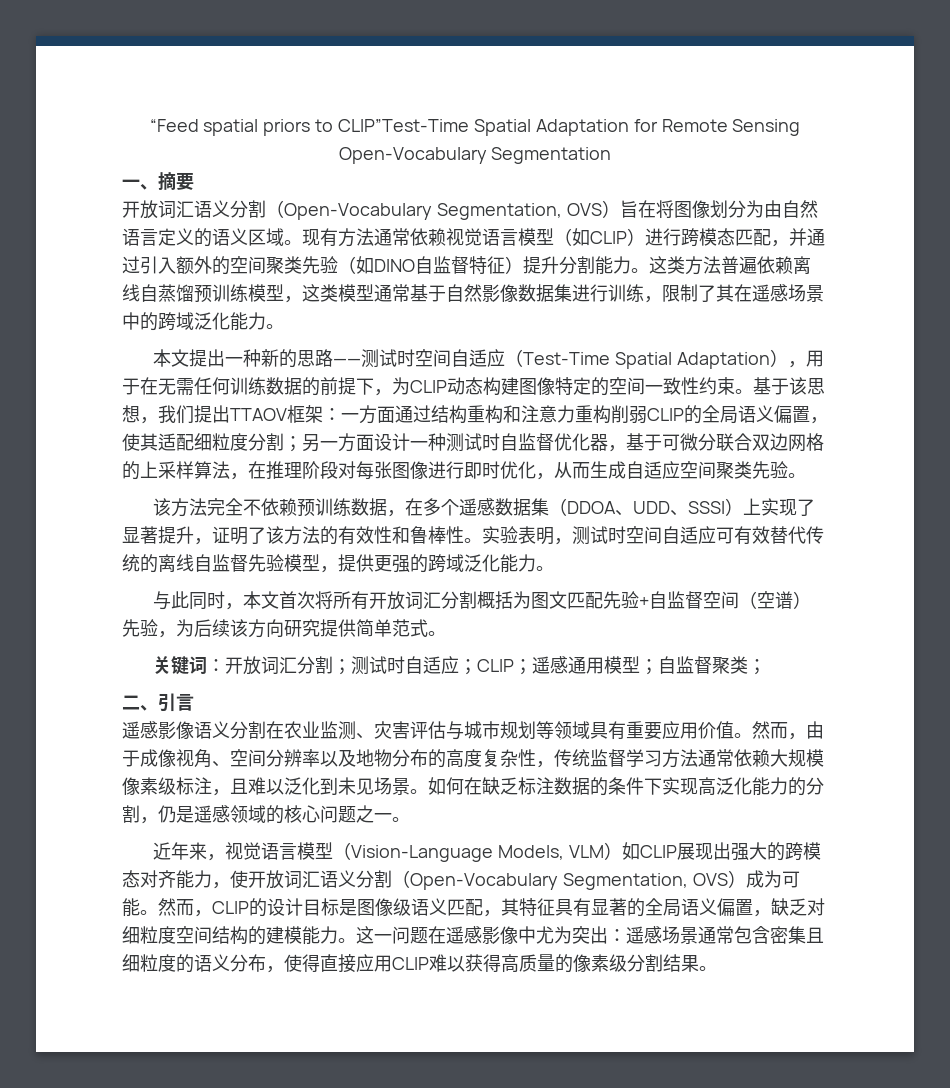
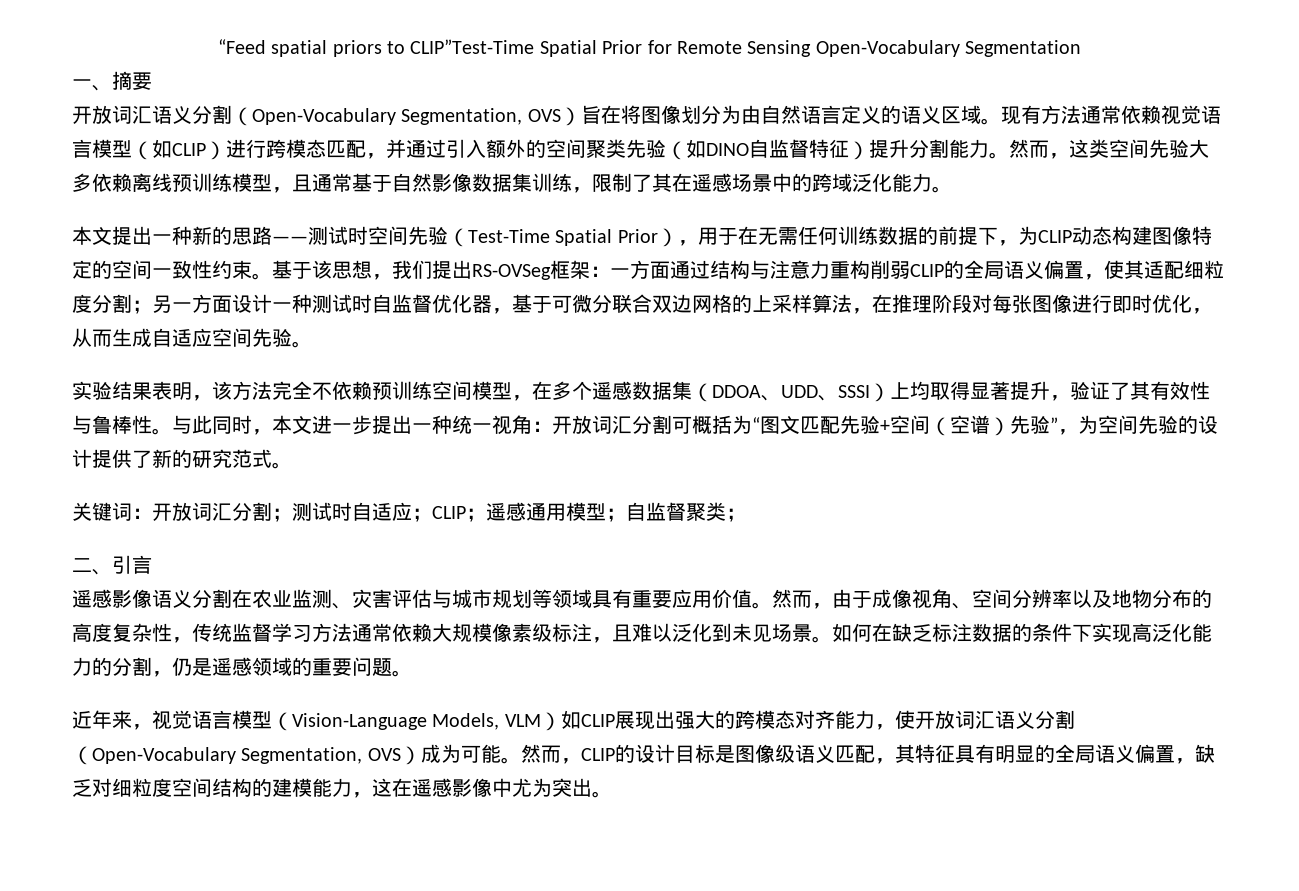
- “Feed spatial priors to CLIP”Test-Time Spatial Adaptation for Remote Sensing Open-Vocabulary Segmentation
+ “Feed spatial priors to CLIP”Test-Time Spatial Prior for Remote Sensing Open-Vocabulary Segmentation
- 这类方法普遍依赖离线自蒸馏预训练模型，这类模型通常基于自然影像数据集进行训练，限制了其在遥感场景中的跨域泛化能力。
+ 然而，这类空间先验大多依赖离线预训练模型，且通常基于自然影像数据集训练，限制了其在遥感场景中的跨域泛化能力。
- 本文提出一种新的思路——测试时空间自适应（Test-Time Spatial Adaptation），用于在无需任何训练数据的前提下，为CLIP动态构建图像特定的空间一致性约束。
+ 本文提出一种新的思路——测试时空间先验（Test-Time Spatial Prior），用于在无需任何训练数据的前提下，为CLIP动态构建图像特定的空间一致性约束。
- 基于该思想，我们提出TTAOV框架：一方面通过结构重构和注意力重构削弱CLIP的全局语义偏置，使其适配细粒度分割；另一方面设计一种测试时自监督优化器，基于可微分联合双边网格的上采样算法，在推理阶段对每张图像进行即时优化，从而生成自适应空间聚类先验。
+ 基于该思想，我们提出RS-OVSeg框架：一方面通过结构与注意力重构削弱CLIP的全局语义偏置，使其适配细粒度分割；另一方面设计一种测试时自监督优化器，基于可微分联合双边网格的上采样算法，在推理阶段对每张图像进行即时优化，从而生成自适应空间先验。
- 该方法完全不依赖预训练数据，在多个遥感数据集（DDOA、UDD、SSSI）上实现了显著提升，证明了该方法的有效性和鲁棒性。实验表明，测试时空间自适应可有效替代传统的离线自监督先验模型，提供更强的跨域泛化能力。
- 与此同时，本文首次将所有开放词汇分割概括为图文匹配先验+自监督空间（空谱）先验，为后续该方向研究提供简单范式。
+ 实验结果表明，该方法完全不依赖预训练空间模型，在多个遥感数据集（DDOA、UDD、SSSI）上均取得显著提升，验证了其有效性与鲁棒性。与此同时，本文进一步提出一种统一视角：开放词汇分割可概括为“图文匹配先验+空间（空谱）先验”，为空间先验的设计提供了新的研究范式。
- 如何在缺乏标注数据的条件下实现高泛化能力的分割，仍是遥感领域的核心问题之一。
+ 如何在缺乏标注数据的条件下实现高泛化能力的分割，仍是遥感领域的重要问题。
- 然而，CLIP的设计目标是图像级语义匹配，其特征具有显著的全局语义偏置，缺乏对细粒度空间结构的建模能力。这一问题在遥感影像中尤为突出：遥感场景通常包含密集且细粒度的语义分布，使得直接应用CLIP难以获得高质量的像素级分割结果。
+ 然而，CLIP的设计目标是图像级语义匹配，其特征具有明显的全局语义偏置，缺乏对细粒度空间结构的建模能力，这在遥感影像中尤为突出。

